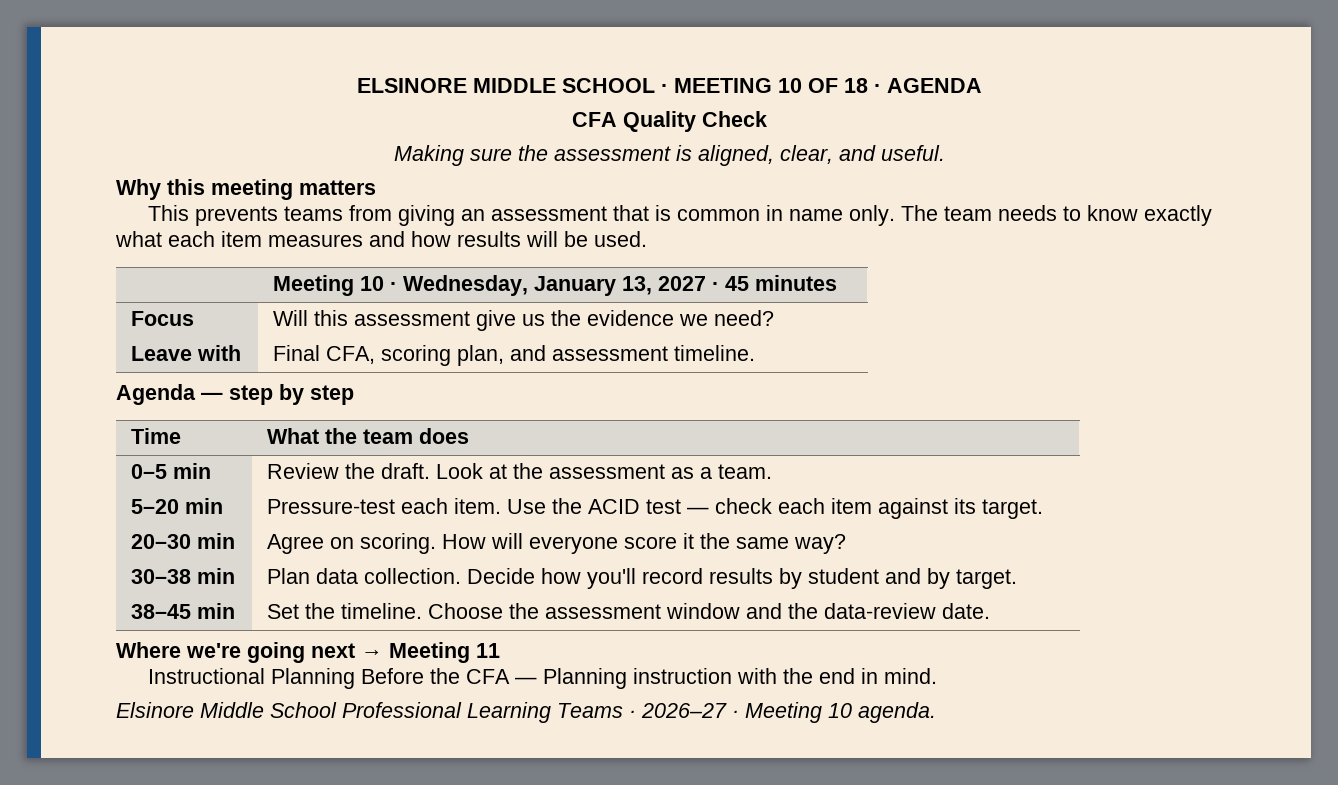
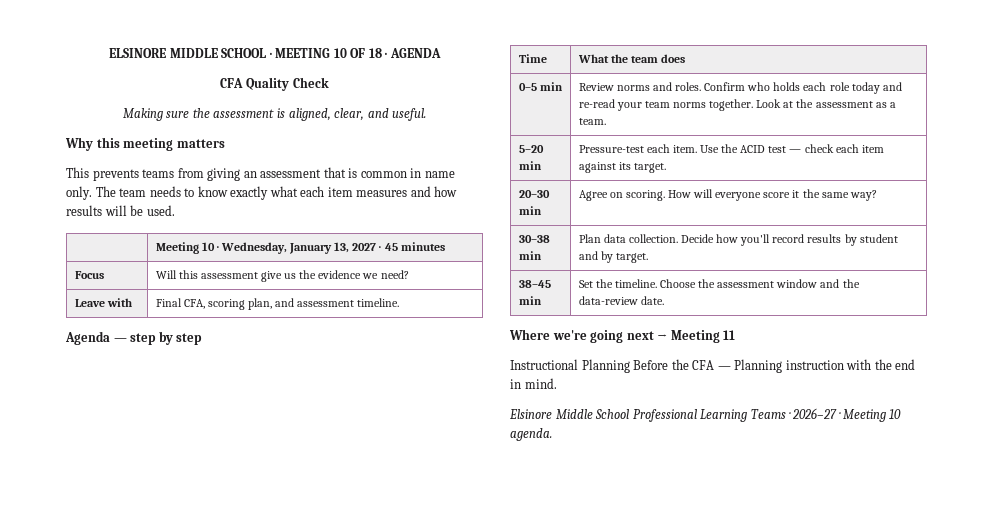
- 0–5 min | Review the draft. Look at the assessment as a team.
+ 0–5 min | Review norms and roles. Confirm who holds each role today and re-read your team norms together. Look at the assessment as a team.

